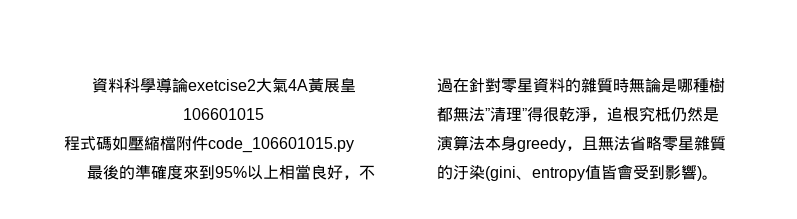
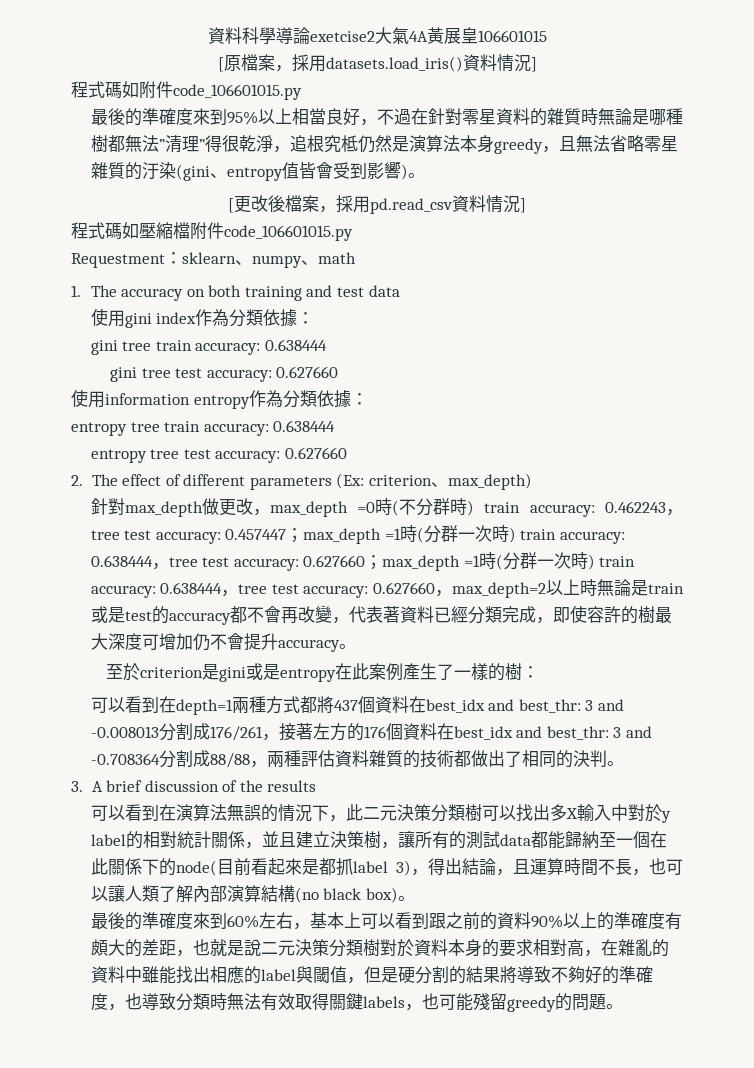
- 程式碼如壓縮檔附件code_106601015.py
+ [原檔案，採用datasets.load_iris()資料情況]
+ 程式碼如附件code_106601015.py
+ [更改後檔案，採用pd.read_csv資料情況]
+ 程式碼如壓縮檔附件code_106601015.py
+ Requestment：sklearn、numpy、math
+ 1. The accuracy on both training and test data
+ 使用gini index作為分類依據：
+ gini tree train accuracy: 0.638444
+ gini tree test accuracy: 0.627660
+ 使用information entropy作為分類依據：
+ entropy tree train accuracy: 0.638444
+ entropy tree test accuracy: 0.627660
+ 2. The effect of different parameters (Ex: criterion、max_depth)
+ 針對max_depth做更改，max_depth =0時(不分群時) train accuracy: 0.462243，tree test accuracy: 0.457447；max_depth =1時(分群一次時) train accuracy: 0.638444，tree test accuracy: 0.627660；max_depth =1時(分群一次時) train accuracy: 0.638444，tree test accuracy: 0.627660，max_depth=2以上時無論是train或是test的accuracy都不會再改變，代表著資料已經分類完成，即使容許的樹最大深度可增加仍不會提升accuracy。
+ 至於criterion是gini或是entropy在此案例產生了一樣的樹：
+ 可以看到在depth=1兩種方式都將437個資料在best_idx and best_thr: 3 and -0.008013分割成176/261，接著左方的176個資料在best_idx and best_thr: 3 and -0.708364分割成88/88，兩種評估資料雜質的技術都做出了相同的決判。
+ 3. A brief discussion of the results
+ 可以看到在演算法無誤的情況下，此二元決策分類樹可以找出多X輸入中對於y label的相對統計關係，並且建立決策樹，讓所有的測試data都能歸納至一個在此關係下的node(目前看起來是都抓label 3)，得出結論，且運算時間不長，也可以讓人類了解內部演算結構(no black box)。
+ 最後的準確度來到60%左右，基本上可以看到跟之前的資料90%以上的準確度有頗大的差距，也就是說二元決策分類樹對於資料本身的要求相對高，在雜亂的資料中雖能找出相應的label與閾值，但是硬分割的結果將導致不夠好的準確度，也導致分類時無法有效取得關鍵labels，也可能殘留greedy的問題。

